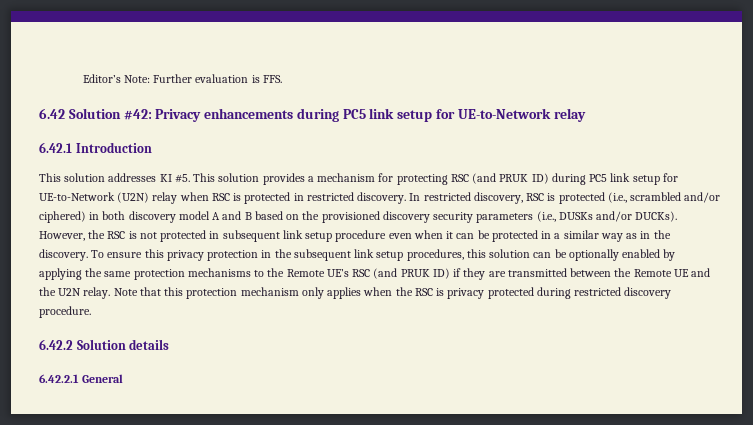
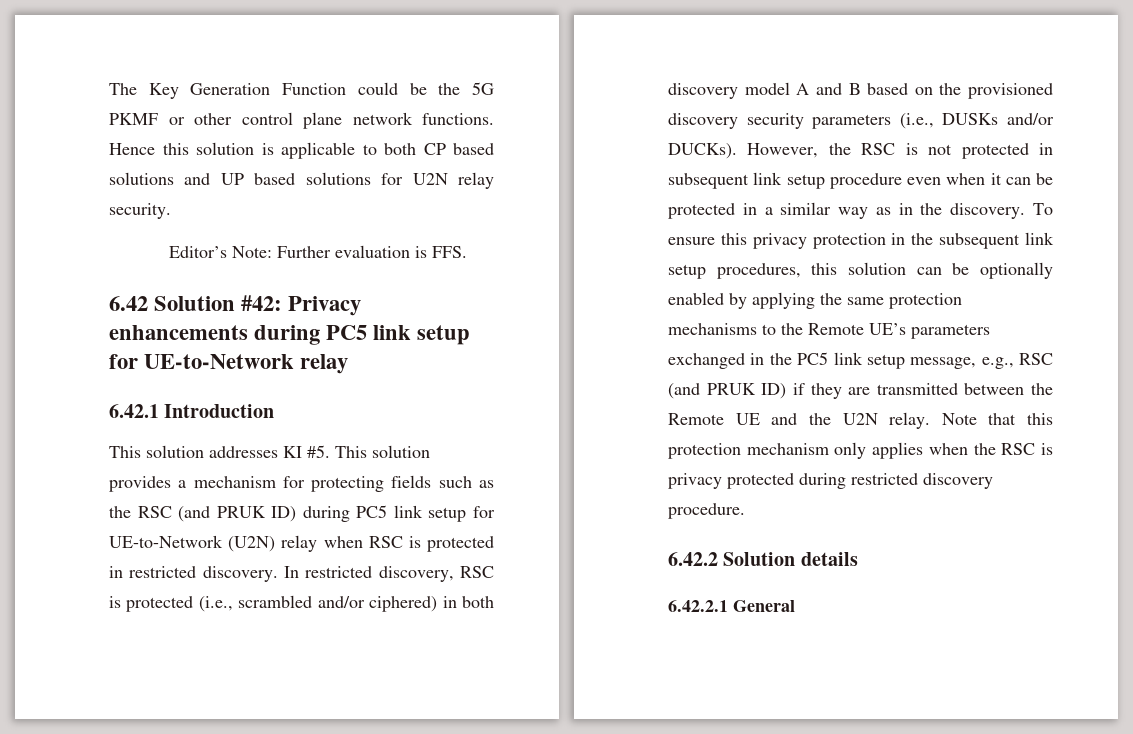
+ The Key Generation Function could be the 5G PKMF or other control plane network functions. Hence this solution is applicable to both CP based solutions and UP based solutions for U2N relay security.
- This solution provides a mechanism for protecting RSC (and PRUK ID) during PC5 link setup for UE-to-Network (U2N) relay when RSC is protected in restricted discovery.
+ This solution provides a mechanism for protecting fields such as the RSC (and PRUK ID) during PC5 link setup for UE-to-Network (U2N) relay when RSC is protected in restricted discovery.
- To ensure this privacy protection in the subsequent link setup procedures, this solution can be optionally enabled by applying the same protection mechanisms to the Remote UE’s RSC (and PRUK ID) if they are transmitted between the Remote UE and the U2N relay.
+ To ensure this privacy protection in the subsequent link setup procedures, this solution can be optionally enabled by applying the same protection mechanisms to the Remote UE’s parameters exchanged in the PC5 link setup message, e.g., RSC (and PRUK ID) if they are transmitted between the Remote UE and the U2N relay.

